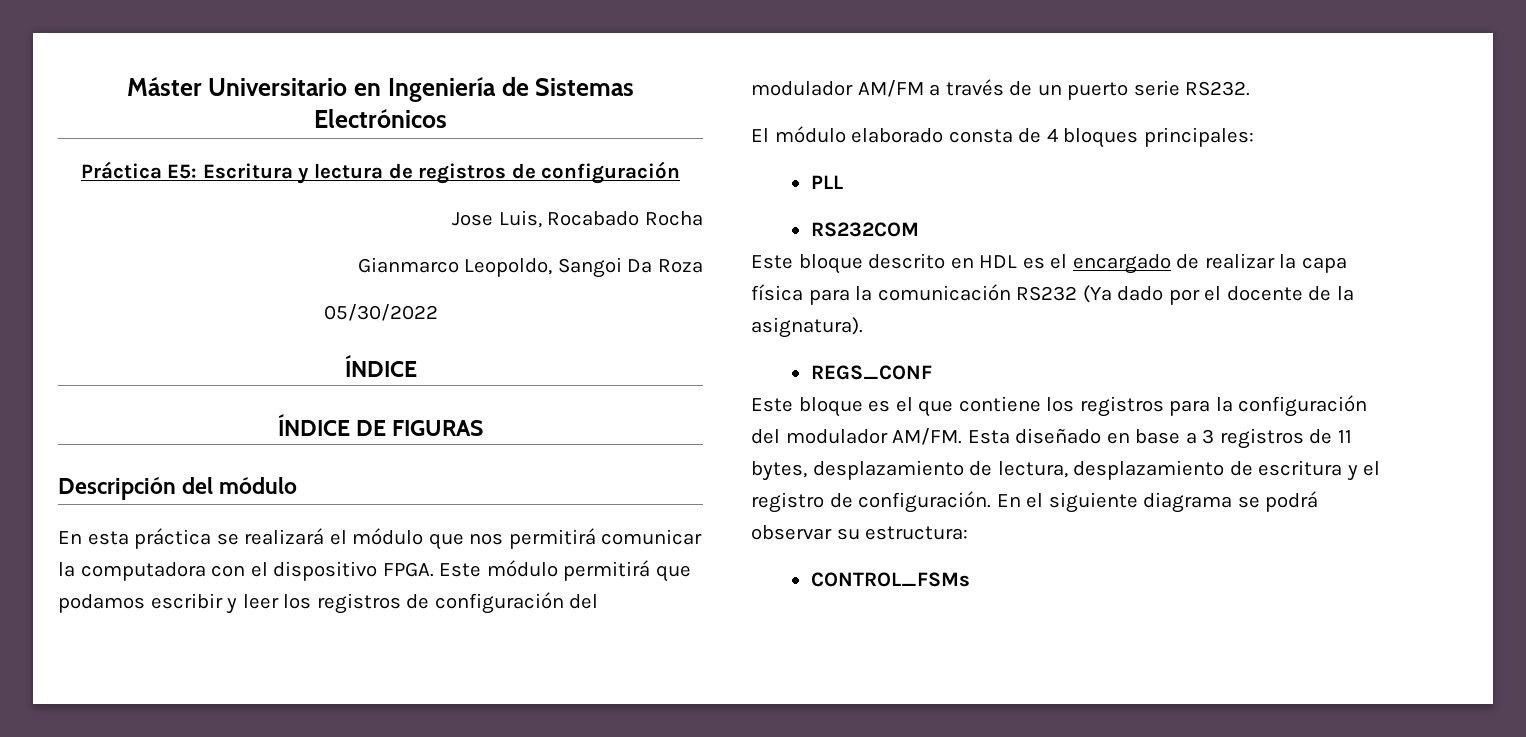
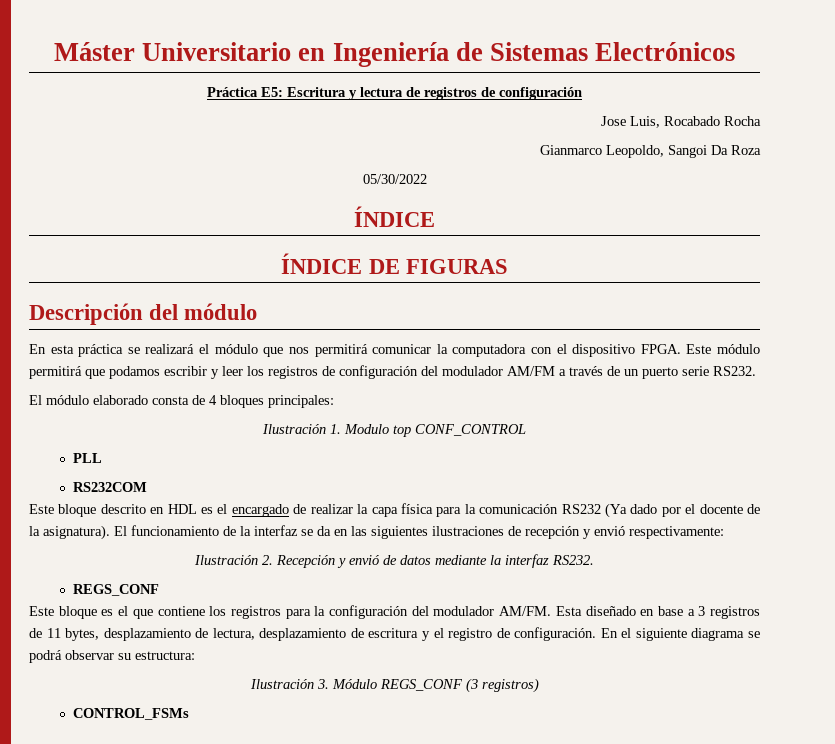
+ Ilustración 1. Modulo top CONF_CONTROL
+ El funcionamiento de la interfaz se da en las siguientes ilustraciones de recepción y envió respectivamente:
+ Ilustración 2. Recepción y envió de datos mediante la interfaz RS232.
+ Ilustración 3. Módulo REGS_CONF (3 registros)

